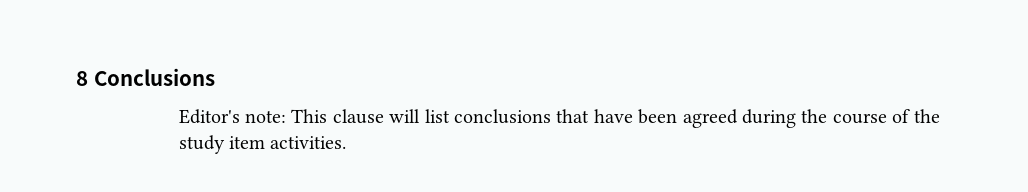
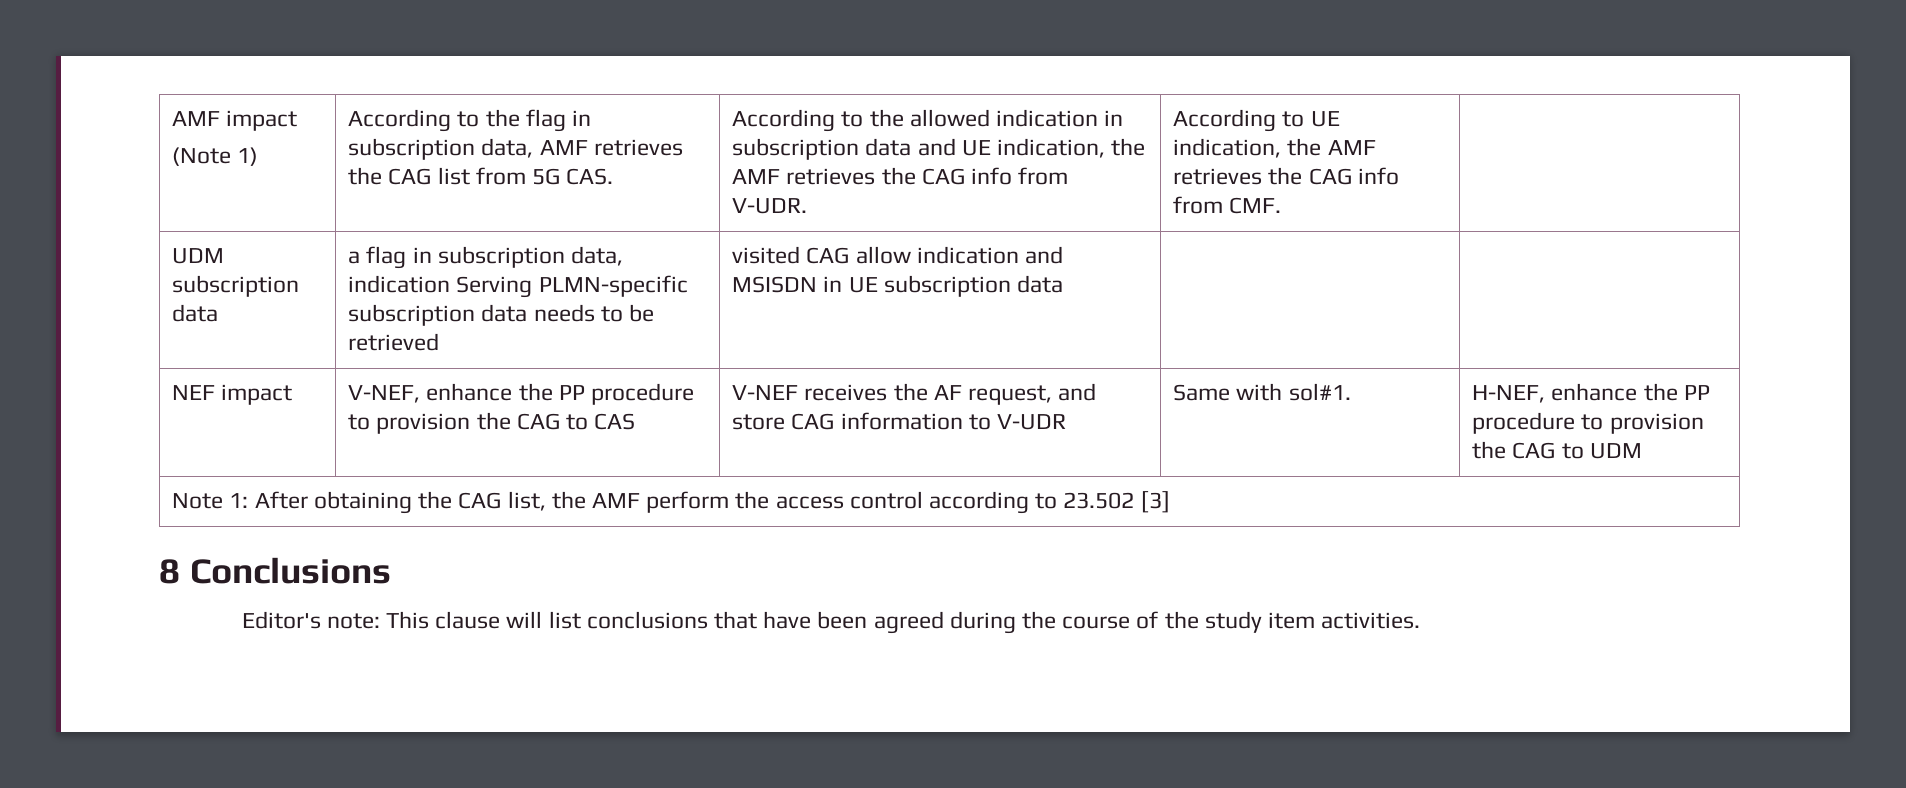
+ AMF impact
+ (Note 1) | According to the flag in subscription data, AMF retrieves the CAG list from 5G CAS. | According to the allowed indication in subscription data and UE indication, the AMF retrieves the CAG info from V-UDR. | According to UE indication, the AMF retrieves the CAG info from CMF. |
+ UDM subscription data | a flag in subscription data, indication Serving PLMN-specific subscription data needs to be retrieved | visited CAG allow indication and MSISDN in UE subscription data | |
+ NEF impact | V-NEF, enhance the PP procedure to provision the CAG to CAS | V-NEF receives the AF request, and store CAG information to V-UDR | Same with sol#1. | H-NEF, enhance the PP procedure to provision the CAG to UDM
+ Note 1: After obtaining the CAG list, the AMF perform the access control according to 23.502 [3]

